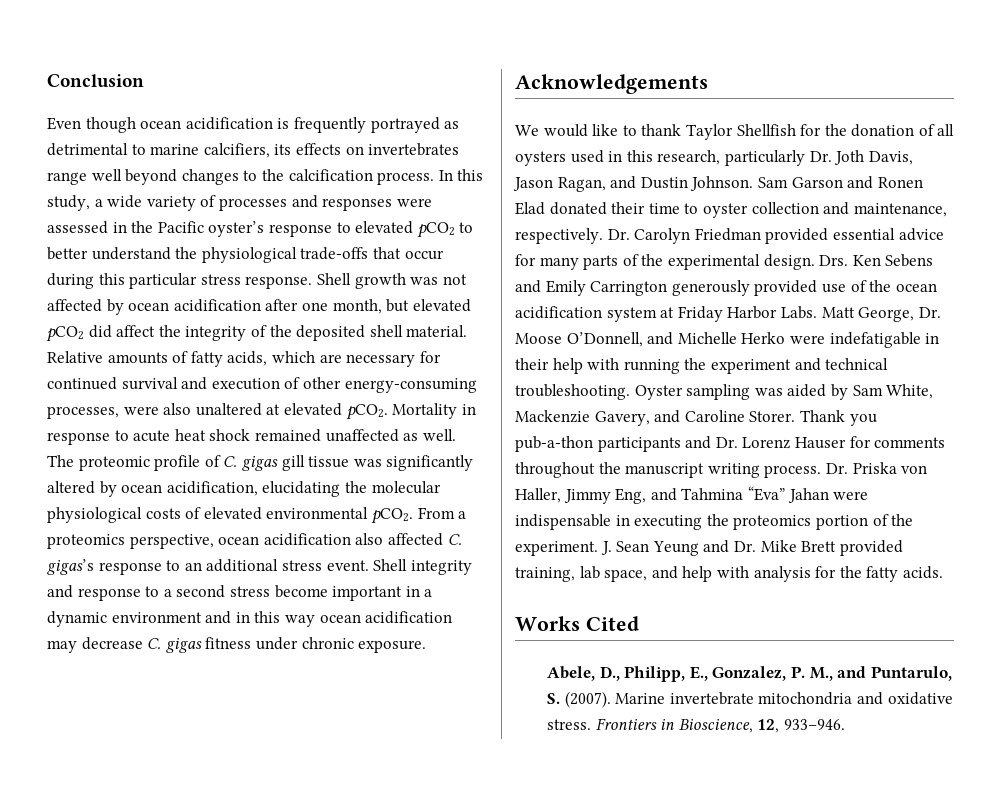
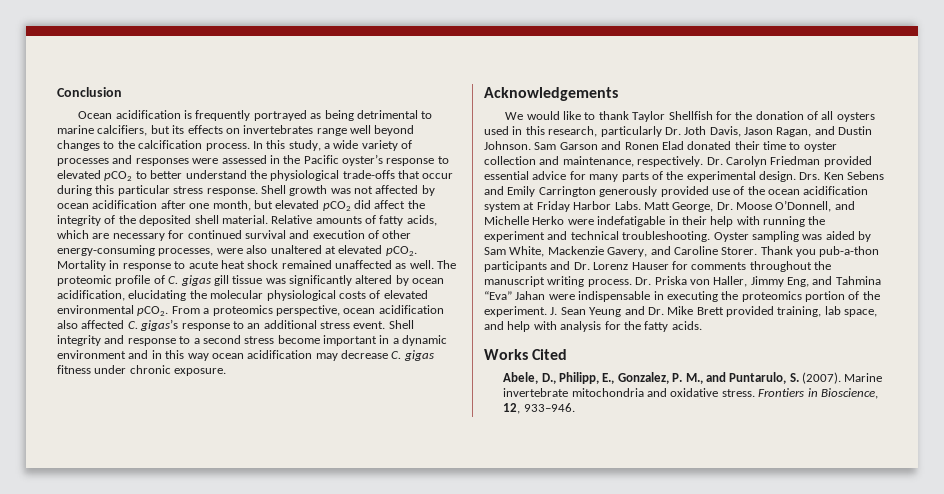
- Even though ocean acidification is frequently portrayed as detrimental to marine calcifiers, its effects on invertebrates range well beyond changes to the calcification process.
+ Ocean acidification is frequently portrayed as being detrimental to marine calcifiers, but its effects on invertebrates range well beyond changes to the calcification process.

